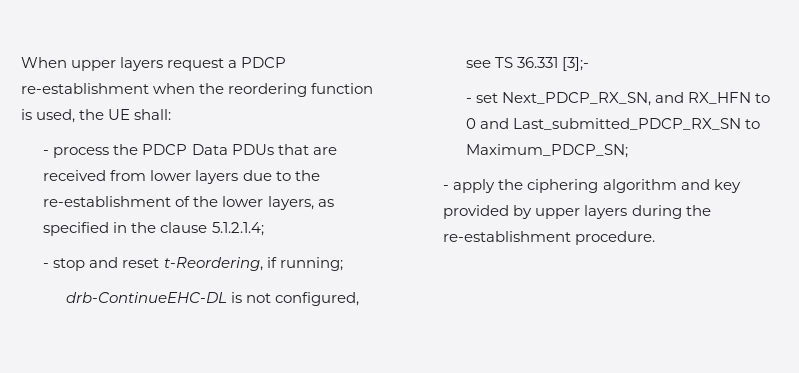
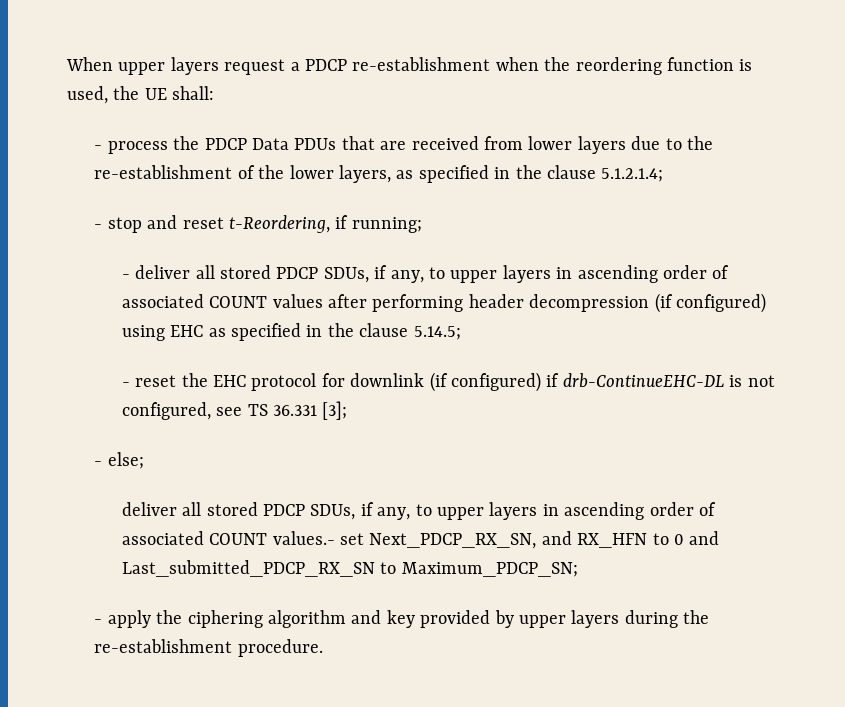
- drb-ContinueEHC-DL is not configured, see TS 36.331 [3];-
- - set Next_PDCP_RX_SN, and RX_HFN to 0 and Last_submitted_PDCP_RX_SN to Maximum_PDCP_SN;
+ - deliver all stored PDCP SDUs, if any, to upper layers in ascending order of associated COUNT values after performing header decompression (if configured) using EHC as specified in the clause 5.14.5;
+ - reset the EHC protocol for downlink (if configured) if drb-ContinueEHC-DL is not configured, see TS 36.331 [3];
+ - else;
+ deliver all stored PDCP SDUs, if any, to upper layers in ascending order of associated COUNT values.- set Next_PDCP_RX_SN, and RX_HFN to 0 and Last_submitted_PDCP_RX_SN to Maximum_PDCP_SN;

